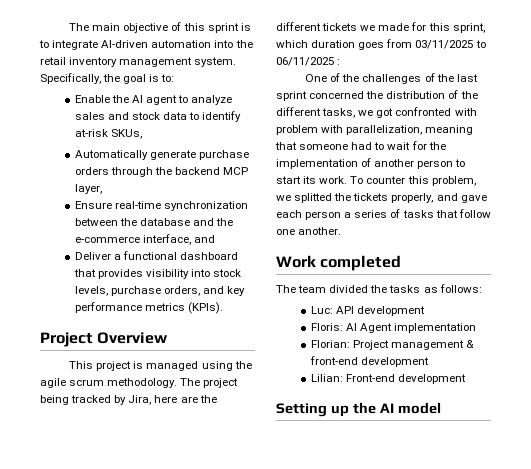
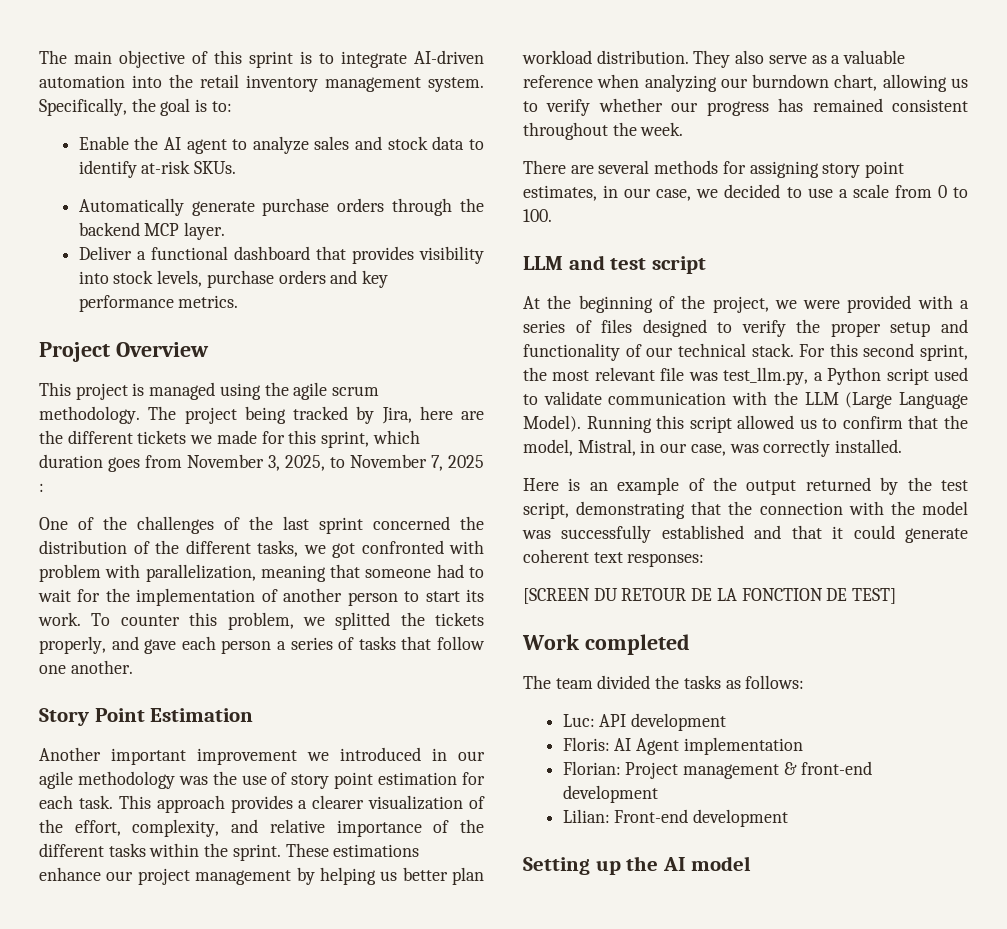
- Enable the AI agent to analyze sales and stock data to identify at-risk SKUs,
+ Enable the AI agent to analyze sales and stock data to identify at-risk SKUs.
- Automatically generate purchase orders through the backend MCP layer,
- Ensure real-time synchronization between the database and the e-commerce interface, and
+ Automatically generate purchase orders through the backend MCP layer.
- Deliver a functional dashboard that provides visibility into stock levels, purchase orders, and key performance metrics (KPIs).
+ Deliver a functional dashboard that provides visibility into stock levels, purchase orders and key performance metrics.
- The project being tracked by Jira, here are the different tickets we made for this sprint, which duration goes from 03/11/2025 to 06/11/2025 :
+ The project being tracked by Jira, here are the different tickets we made for this sprint, which duration goes from November 3, 2025, to November 7, 2025 :
+ Story Point Estimation
+ Another important improvement we introduced in our agile methodology was the use of story point estimation for each task. This approach provides a clearer visualization of the effort, complexity, and relative importance of the different tasks within the sprint. These estimations enhance our project management by helping us better plan workload distribution. They also serve as a valuable reference when analyzing our burndown chart, allowing us to verify whether our progress has remained consistent throughout the week.
+ There are several methods for assigning story point estimates, in our case, we decided to use a scale from 0 to 100.
+ LLM and test script
+ At the beginning of the project, we were provided with a series of files designed to verify the proper setup and functionality of our technical stack. For this second sprint, the most relevant file was test_llm.py, a Python script used to validate communication with the LLM (Large Language Model). Running this script allowed us to confirm that the model, Mistral, in our case, was correctly installed.
+ Here is an example of the output returned by the test script, demonstrating that the connection with the model was successfully established and that it could generate coherent text responses:
+ [SCREEN DU RETOUR DE LA FONCTION DE TEST]

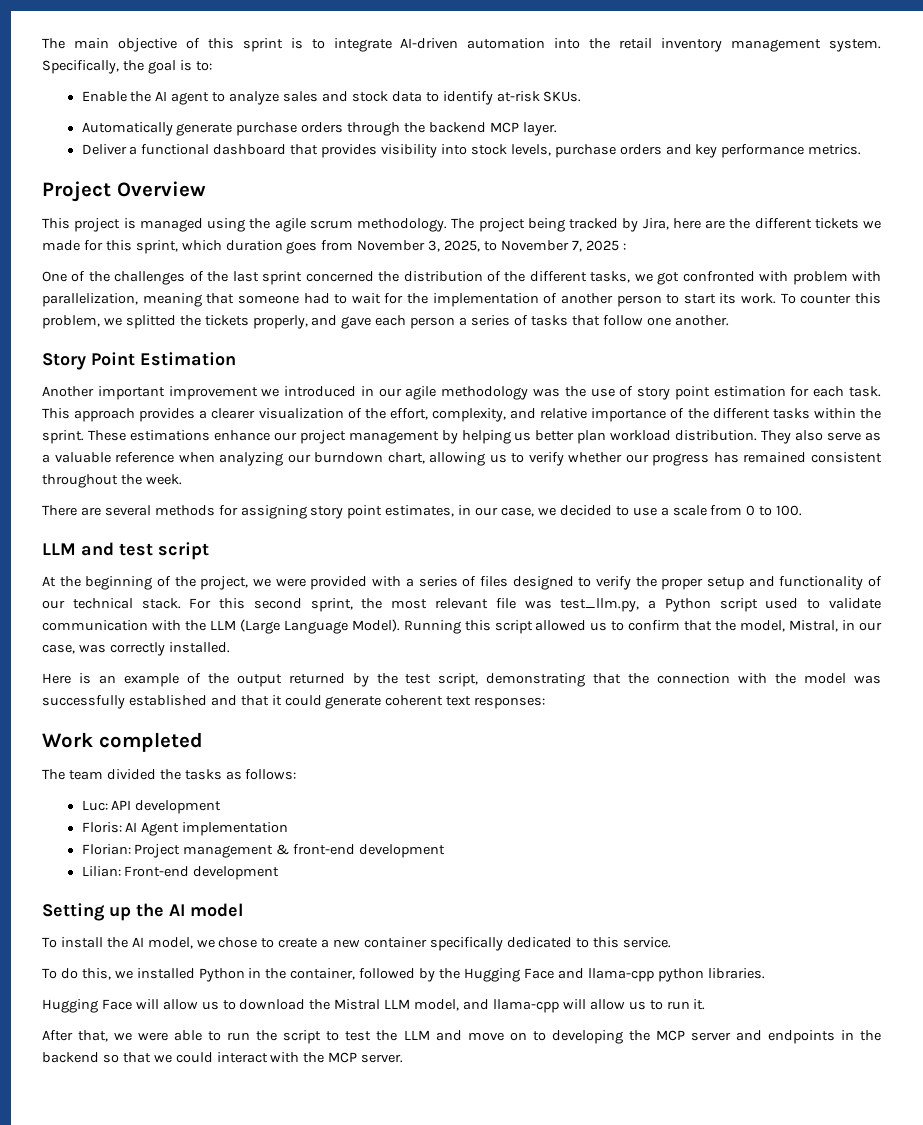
- [SCREEN DU RETOUR DE LA FONCTION DE TEST]
+ To install the AI model, we chose to create a new container specifically dedicated to this service.
+ To do this, we installed Python in the container, followed by the Hugging Face and llama-cpp python libraries.
+ Hugging Face will allow us to download the Mistral LLM model, and llama-cpp will allow us to run it.
+ After that, we were able to run the script to test the LLM and move on to developing the MCP server and endpoints in the backend so that we could interact with the MCP server.

